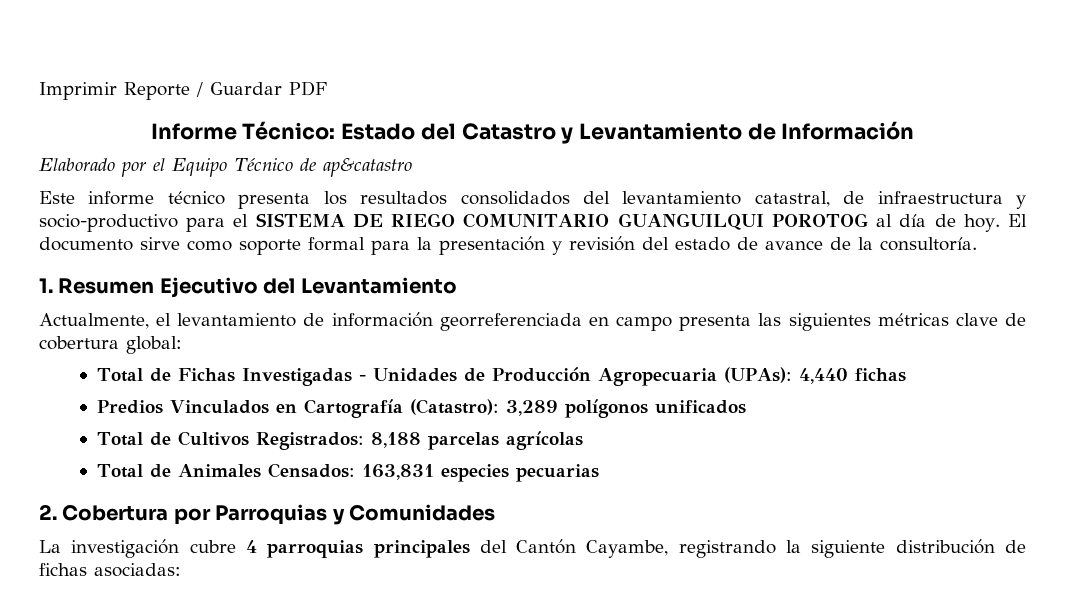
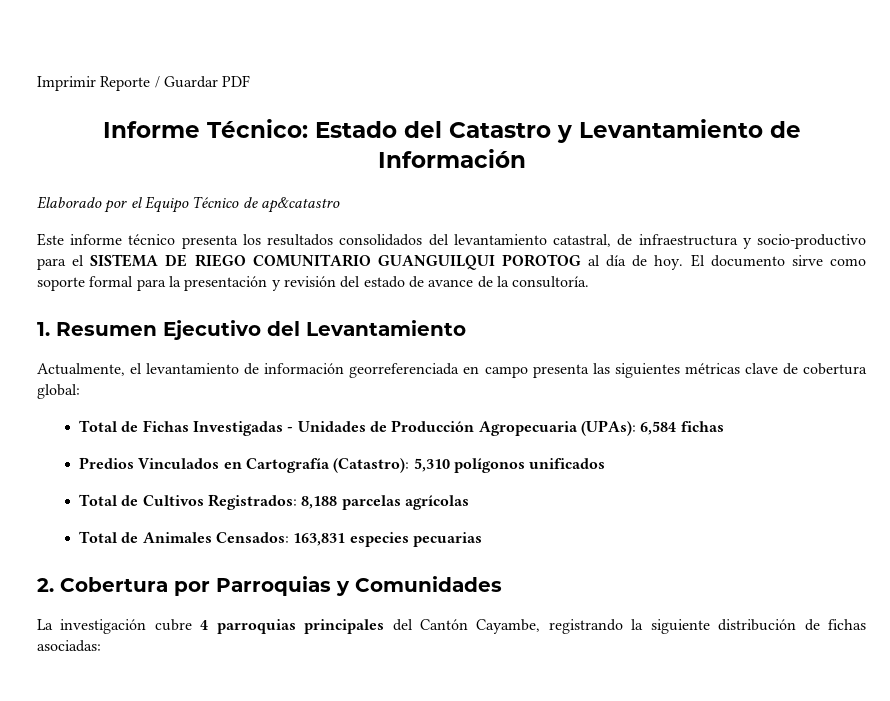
- Total de Fichas Investigadas - Unidades de Producción Agropecuaria (UPAs): 4,440 fichas
+ Total de Fichas Investigadas - Unidades de Producción Agropecuaria (UPAs): 6,584 fichas
- Predios Vinculados en Cartografía (Catastro): 3,289 polígonos unificados
+ Predios Vinculados en Cartografía (Catastro): 5,310 polígonos unificados

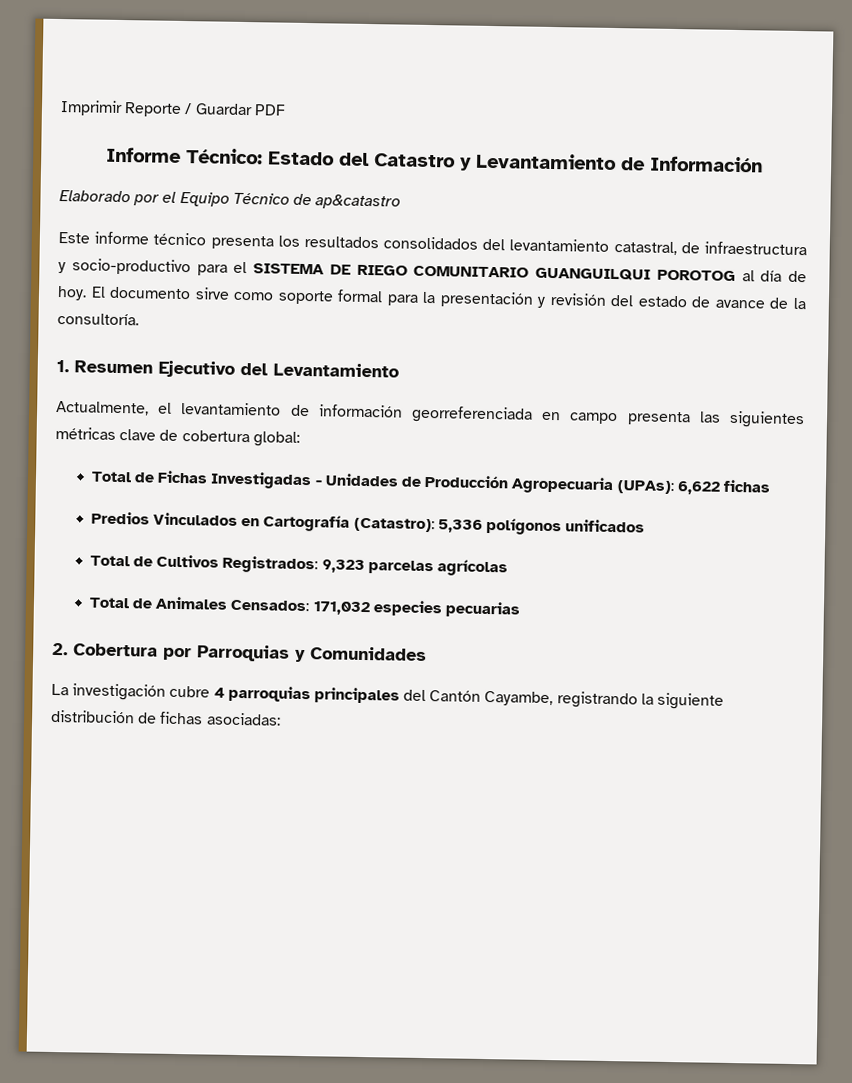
- Total de Fichas Investigadas - Unidades de Producción Agropecuaria (UPAs): 6,584 fichas
+ Total de Fichas Investigadas - Unidades de Producción Agropecuaria (UPAs): 6,622 fichas
- Predios Vinculados en Cartografía (Catastro): 5,310 polígonos unificados
+ Predios Vinculados en Cartografía (Catastro): 5,336 polígonos unificados
- Total de Cultivos Registrados: 8,188 parcelas agrícolas
+ Total de Cultivos Registrados: 9,323 parcelas agrícolas
- Total de Animales Censados: 163,831 especies pecuarias
+ Total de Animales Censados: 171,032 especies pecuarias

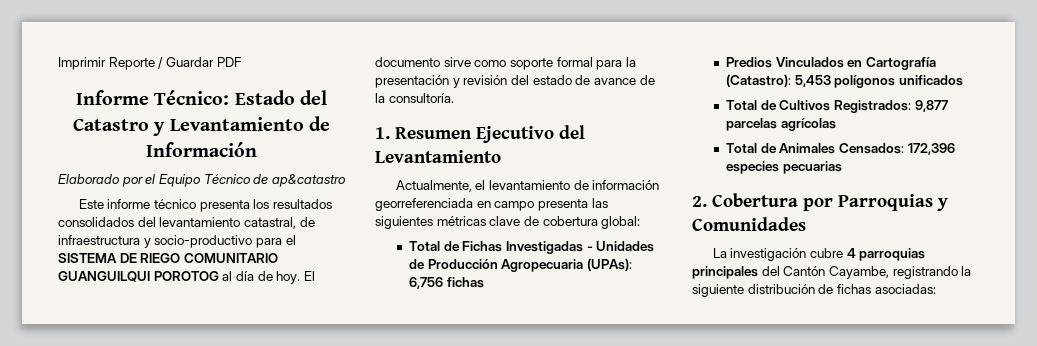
- Total de Fichas Investigadas - Unidades de Producción Agropecuaria (UPAs): 6,622 fichas
+ Total de Fichas Investigadas - Unidades de Producción Agropecuaria (UPAs): 6,756 fichas
- Predios Vinculados en Cartografía (Catastro): 5,336 polígonos unificados
+ Predios Vinculados en Cartografía (Catastro): 5,453 polígonos unificados
- Total de Cultivos Registrados: 9,323 parcelas agrícolas
+ Total de Cultivos Registrados: 9,877 parcelas agrícolas
- Total de Animales Censados: 171,032 especies pecuarias
+ Total de Animales Censados: 172,396 especies pecuarias

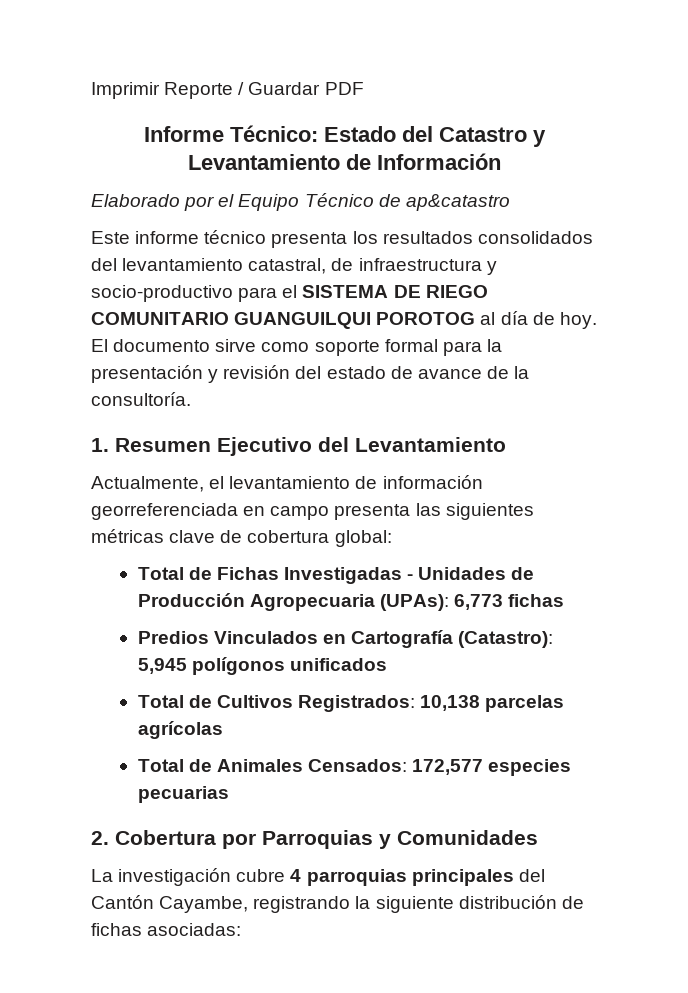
- Total de Fichas Investigadas - Unidades de Producción Agropecuaria (UPAs): 6,756 fichas
+ Total de Fichas Investigadas - Unidades de Producción Agropecuaria (UPAs): 6,773 fichas
- Predios Vinculados en Cartografía (Catastro): 5,453 polígonos unificados
+ Predios Vinculados en Cartografía (Catastro): 5,945 polígonos unificados
- Total de Cultivos Registrados: 9,877 parcelas agrícolas
+ Total de Cultivos Registrados: 10,138 parcelas agrícolas
- Total de Animales Censados: 172,396 especies pecuarias
+ Total de Animales Censados: 172,577 especies pecuarias

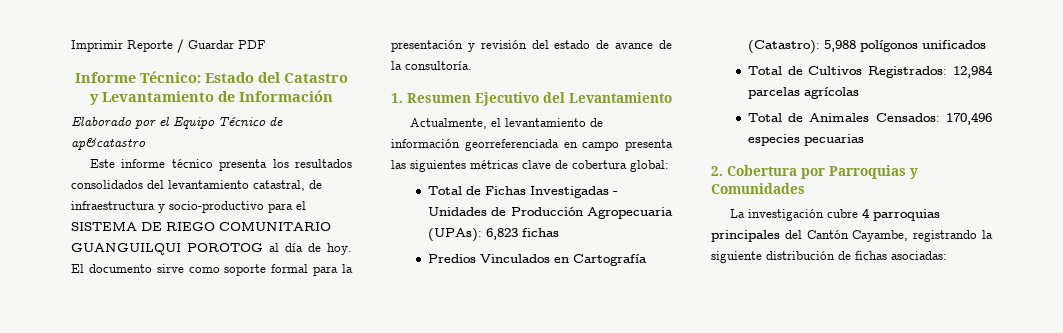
- Total de Fichas Investigadas - Unidades de Producción Agropecuaria (UPAs): 6,773 fichas
+ Total de Fichas Investigadas - Unidades de Producción Agropecuaria (UPAs): 6,823 fichas
- Predios Vinculados en Cartografía (Catastro): 5,945 polígonos unificados
+ Predios Vinculados en Cartografía (Catastro): 5,988 polígonos unificados
- Total de Cultivos Registrados: 10,138 parcelas agrícolas
+ Total de Cultivos Registrados: 12,984 parcelas agrícolas
- Total de Animales Censados: 172,577 especies pecuarias
+ Total de Animales Censados: 170,496 especies pecuarias

